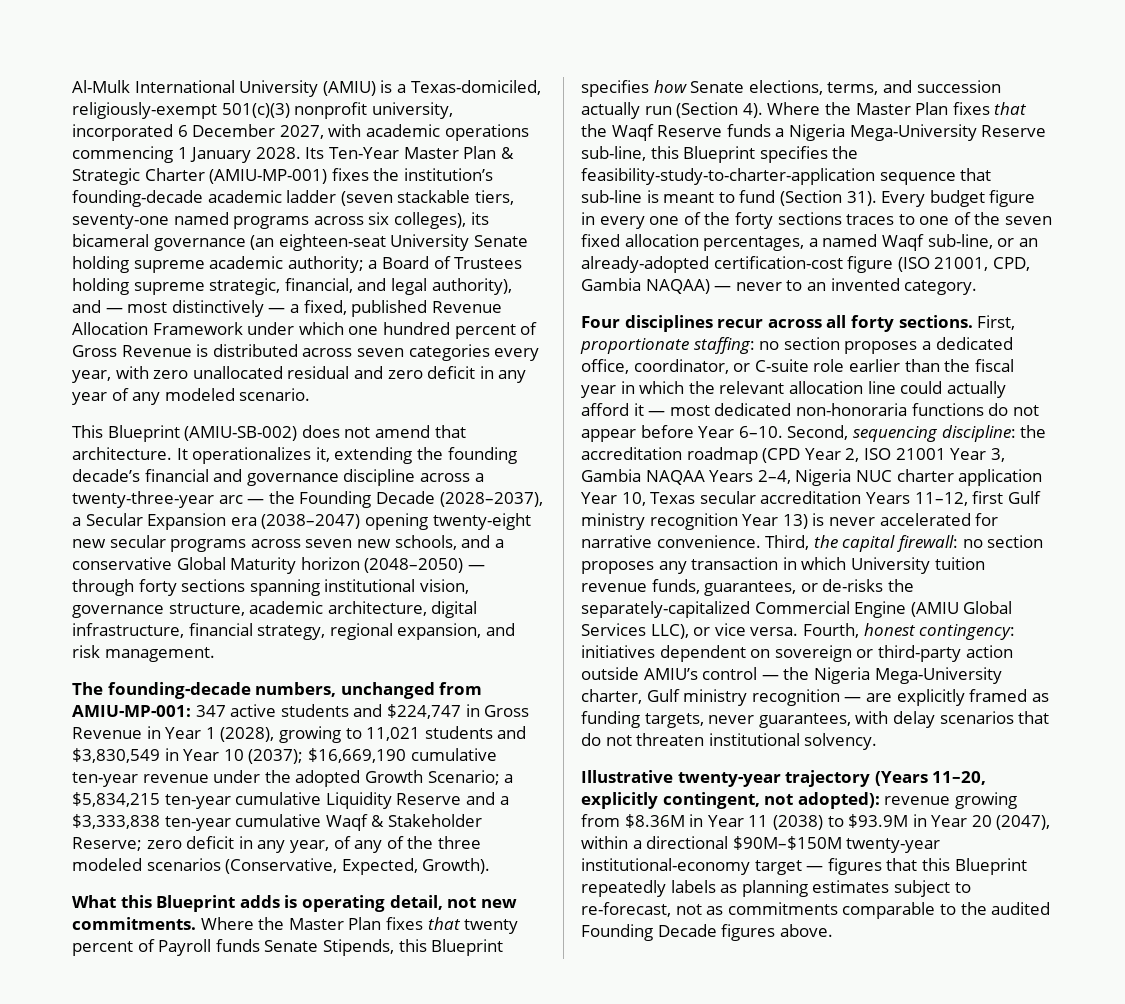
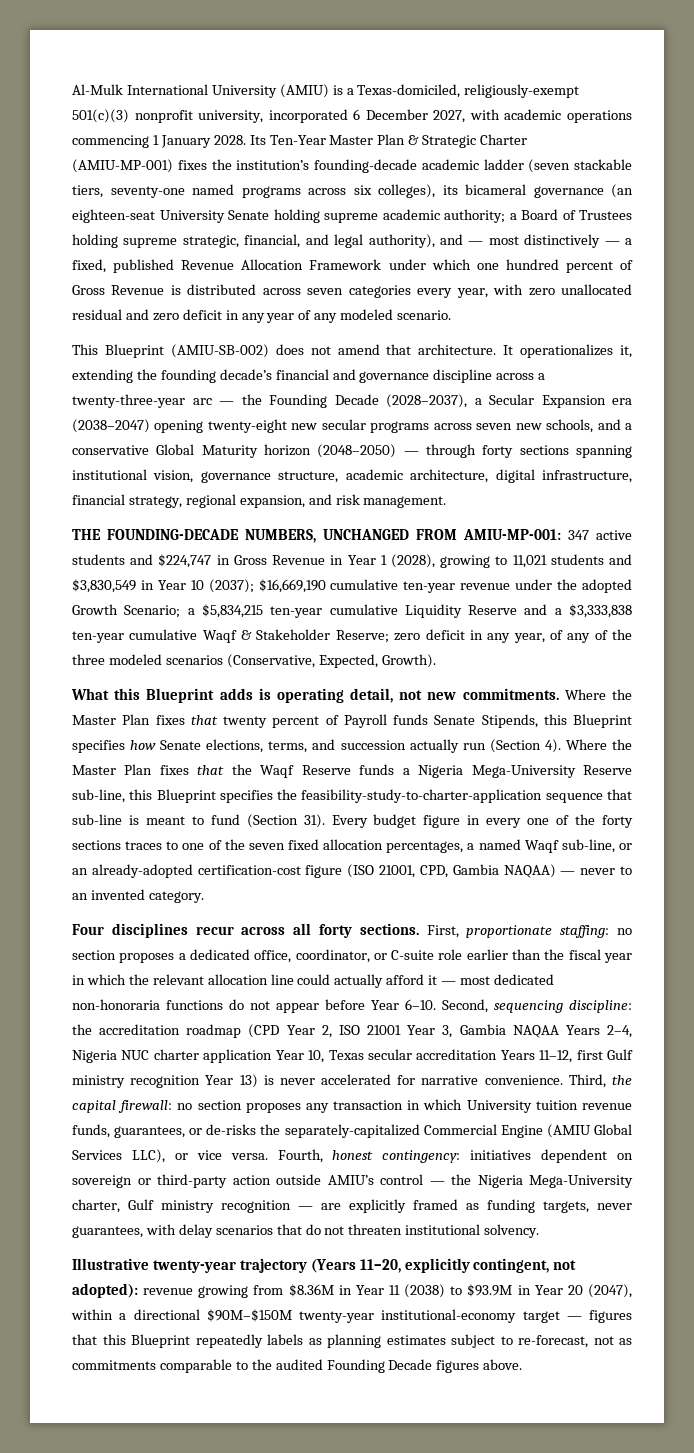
- The founding-decade numbers, unchanged from AMIU-MP-001:
+ THE FOUNDING-DECADE NUMBERS, UNCHANGED FROM AMIU-MP-001:

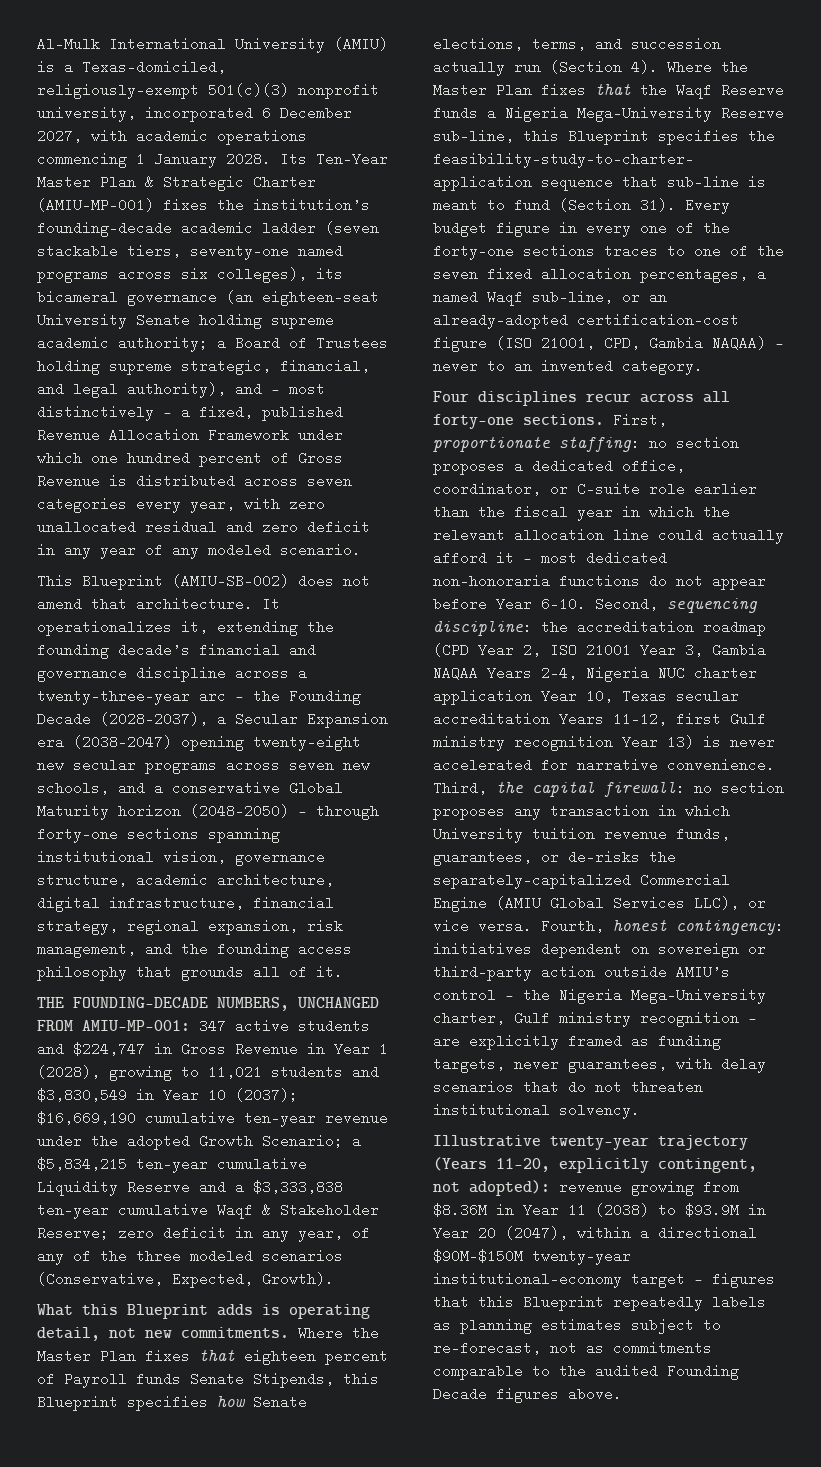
- It operationalizes it, extending the founding decade’s financial and governance discipline across a twenty-three-year arc — the Founding Decade (2028–2037), a Secular Expansion era (2038–2047) opening twenty-eight new secular programs across seven new schools, and a conservative Global Maturity horizon (2048–2050) — through forty sections spanning institutional vision, governance structure, academic architecture, digital infrastructure, financial strategy, regional expansion, and risk management.
+ It operationalizes it, extending the founding decade’s financial and governance discipline across a twenty-three-year arc — the Founding Decade (2028–2037), a Secular Expansion era (2038–2047) opening twenty-eight new secular programs across seven new schools, and a conservative Global Maturity horizon (2048–2050) — through forty-one sections spanning institutional vision, governance structure, academic architecture, digital infrastructure, financial strategy, regional expansion, risk management, and the founding access philosophy that grounds all of it.
- Where the Master Plan fixes that twenty percent of Payroll funds Senate Stipends, this Blueprint specifies how Senate elections, terms, and succession actually run (Section 4).
+ Where the Master Plan fixes that eighteen percent of Payroll funds Senate Stipends, this Blueprint specifies how Senate elections, terms, and succession actually run (Section 4).
- Every budget figure in every one of the forty sections traces to one of the seven fixed allocation percentages, a named Waqf sub-line, or an already-adopted certification-cost figure (ISO 21001, CPD, Gambia NAQAA) — never to an invented category.
+ Every budget figure in every one of the forty-one sections traces to one of the seven fixed allocation percentages, a named Waqf sub-line, or an already-adopted certification-cost figure (ISO 21001, CPD, Gambia NAQAA) — never to an invented category.
- Four disciplines recur across all forty sections.
+ Four disciplines recur across all forty-one sections.

